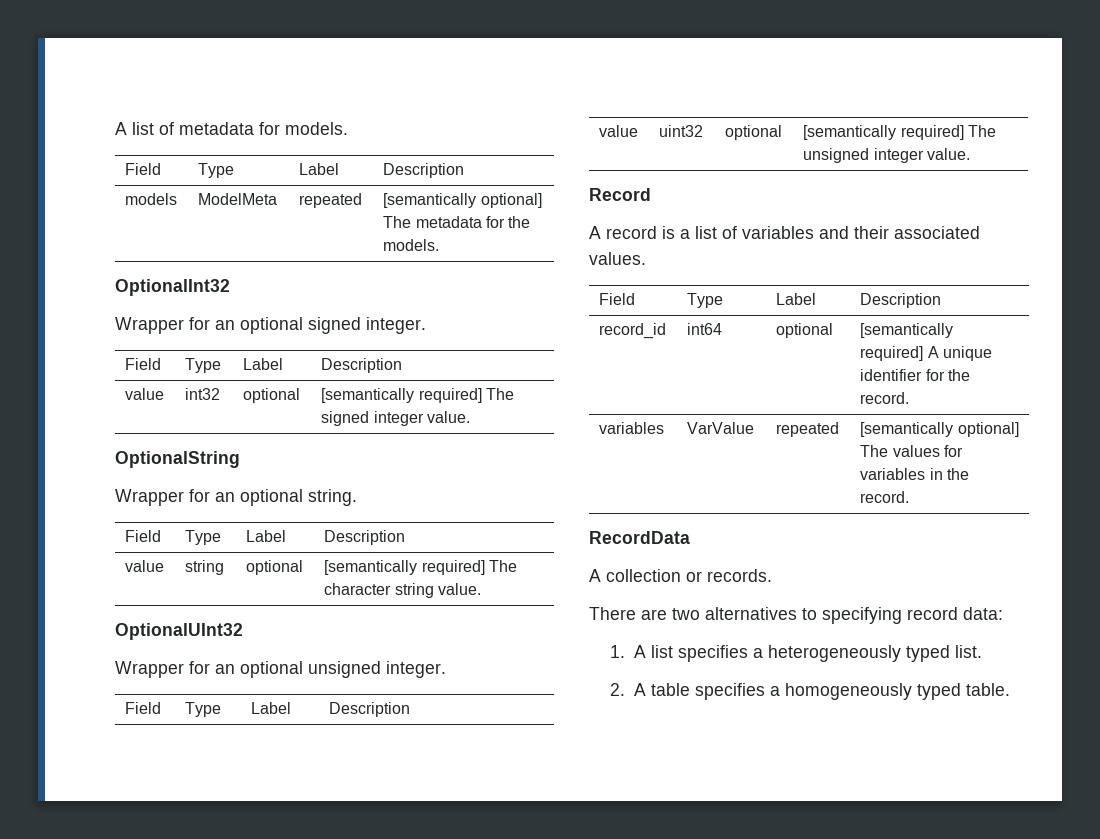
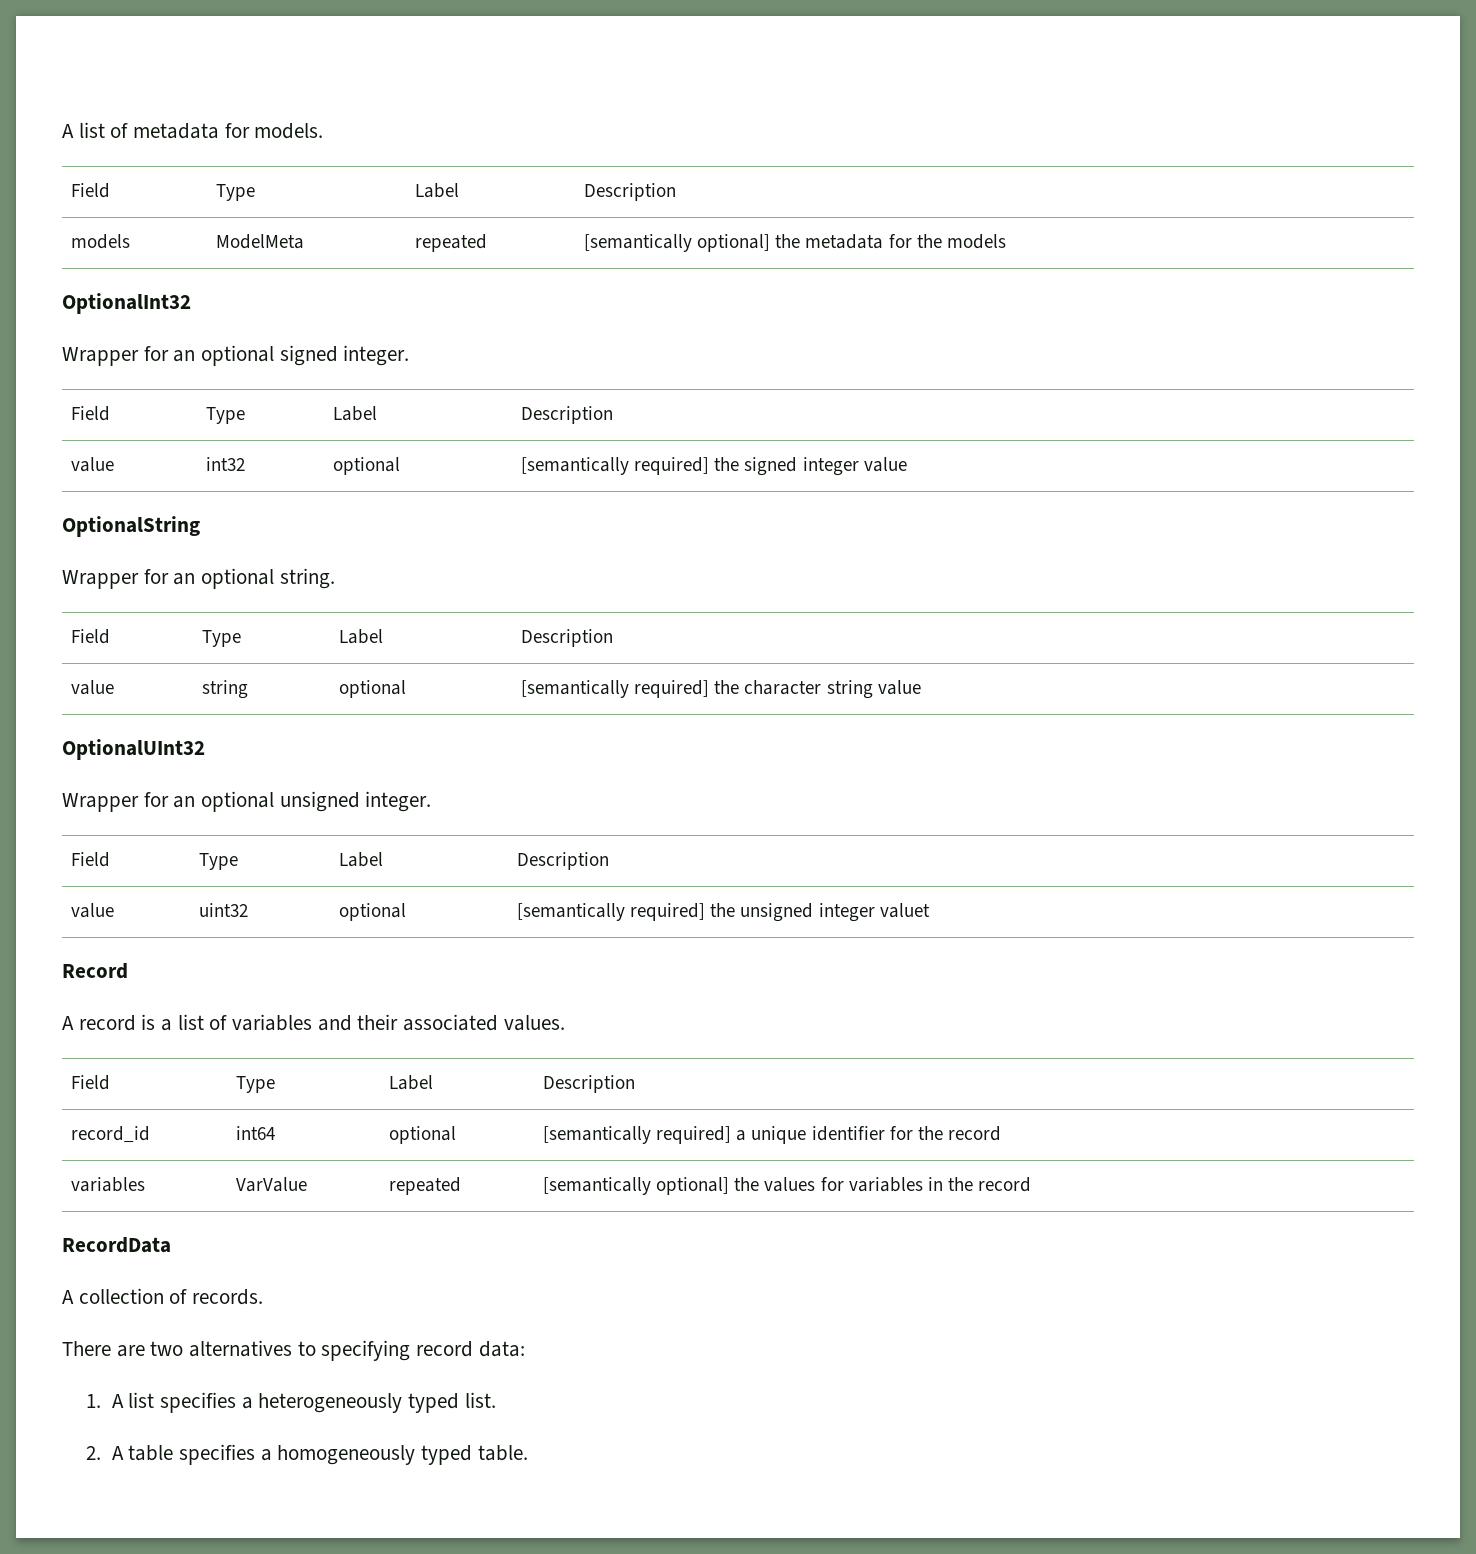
- models | ModelMeta | repeated | [semantically optional] The metadata for the models.
+ models | ModelMeta | repeated | [semantically optional] the metadata for the models
- value | int32 | optional | [semantically required] The signed integer value.
+ value | int32 | optional | [semantically required] the signed integer value
- value | string | optional | [semantically required] The character string value.
+ value | string | optional | [semantically required] the character string value
- value | uint32 | optional | [semantically required] The unsigned integer value.
+ value | uint32 | optional | [semantically required] the unsigned integer valuet
- record_id | int64 | optional | [semantically required] A unique identifier for the record.
+ record_id | int64 | optional | [semantically required] a unique identifier for the record
- variables | VarValue | repeated | [semantically optional] The values for variables in the record.
+ variables | VarValue | repeated | [semantically optional] the values for variables in the record
- A collection or records.
+ A collection of records.

